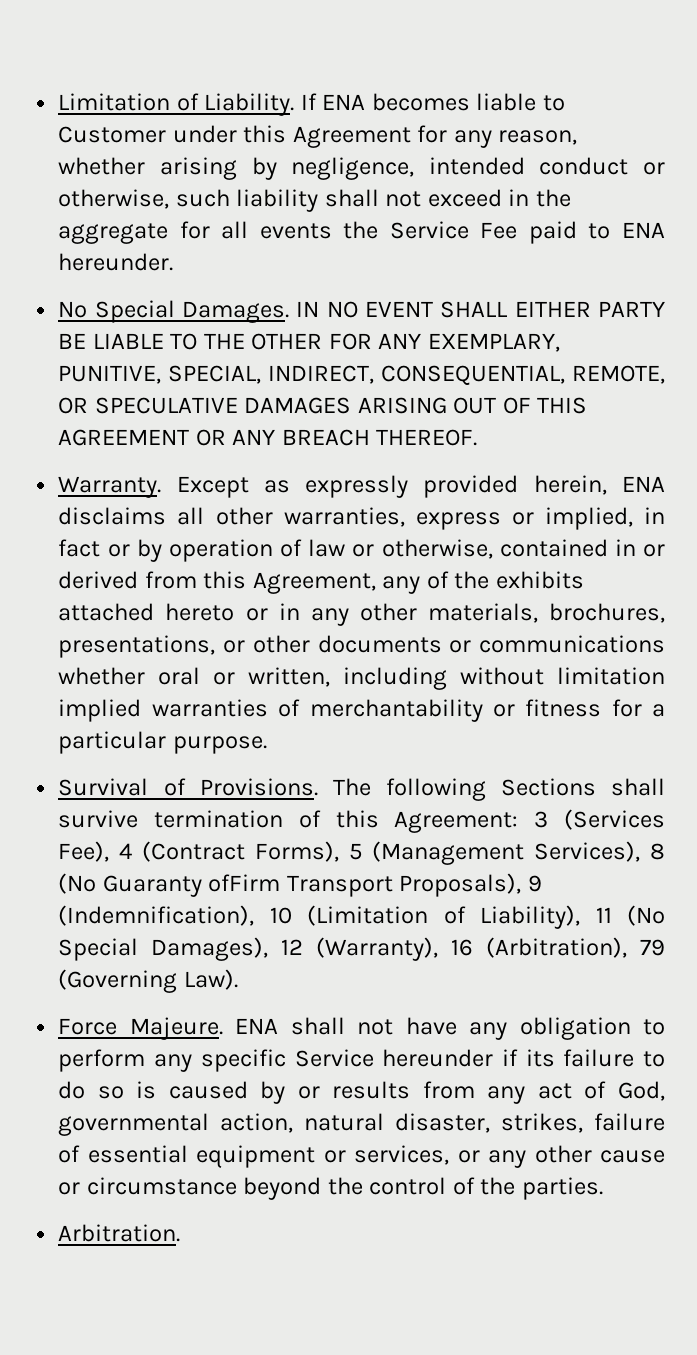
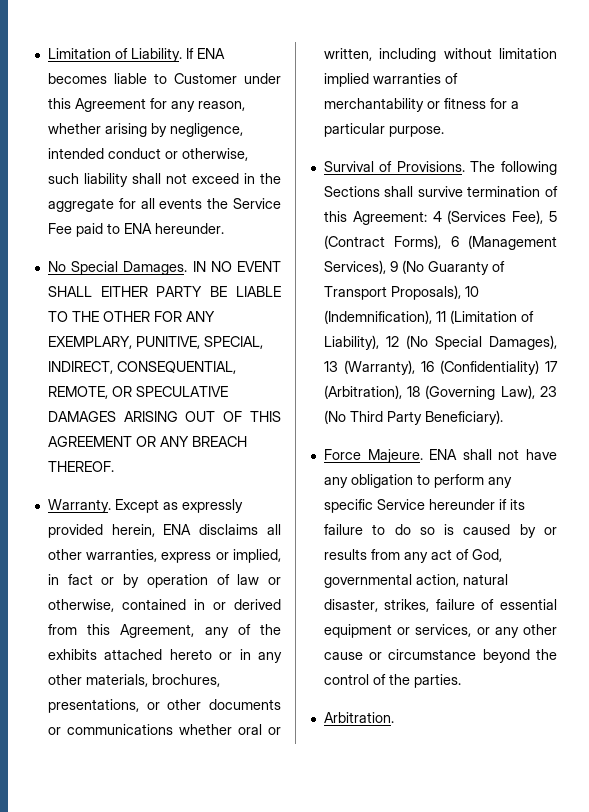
- The following Sections shall survive termination of this Agreement: 3 (Services Fee), 4 (Contract Forms), 5 (Management Services), 8 (No Guaranty ofFirm Transport Proposals), 9 (Indemnification), 10 (Limitation of Liability), 11 (No Special Damages), 12 (Warranty), 16 (Arbitration), 79 (Governing Law).
+ The following Sections shall survive termination of this Agreement: 4 (Services Fee), 5 (Contract Forms), 6 (Management Services), 9 (No Guaranty of Transport Proposals), 10 (Indemnification), 11 (Limitation of Liability), 12 (No Special Damages), 13 (Warranty), 16 (Confidentiality) 17 (Arbitration), 18 (Governing Law), 23 (No Third Party Beneficiary).

